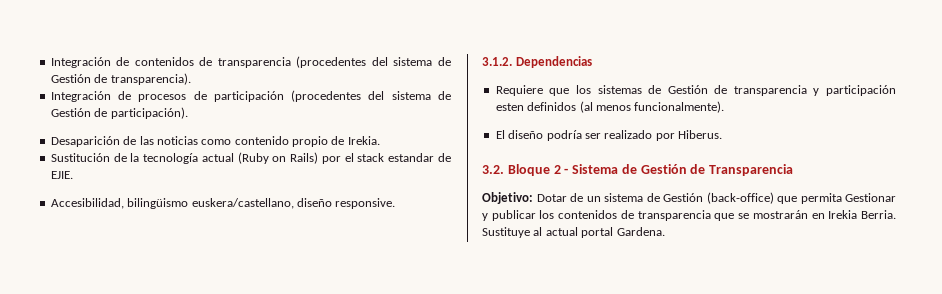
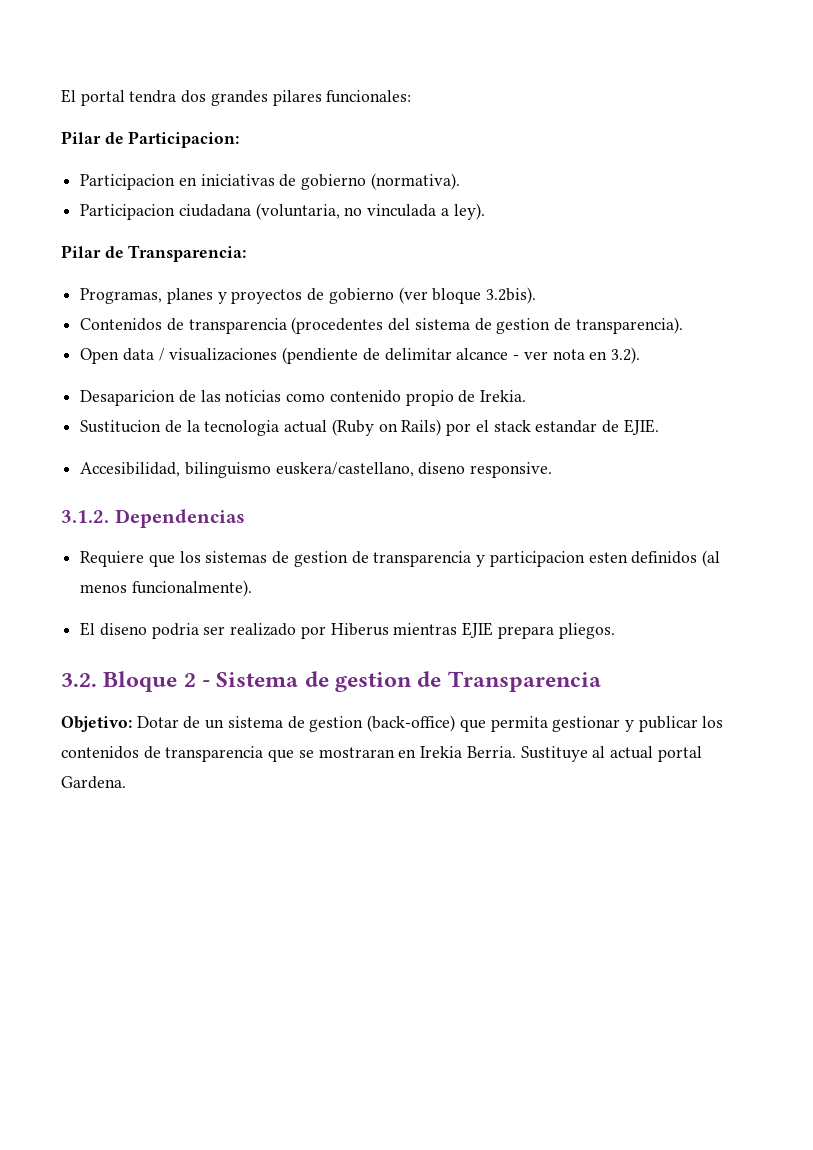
- Integración de contenidos de transparencia (procedentes del sistema de Gestión de transparencia).
+ El portal tendra dos grandes pilares funcionales:
+ Pilar de Participacion:
+ Participacion en iniciativas de gobierno (normativa).
+ Participacion ciudadana (voluntaria, no vinculada a ley).
+ Pilar de Transparencia:
+ Programas, planes y proyectos de gobierno (ver bloque 3.2bis).
+ Contenidos de transparencia (procedentes del sistema de gestion de transparencia).
- Integración de procesos de participación (procedentes del sistema de Gestión de participación).
- Desaparición de las noticias como contenido propio de Irekia.
+ Open data / visualizaciones (pendiente de delimitar alcance - ver nota en 3.2).
+ Desaparicion de las noticias como contenido propio de Irekia.
- Sustitución de la tecnología actual (Ruby on Rails) por el stack estandar de EJIE.
+ Sustitucion de la tecnologia actual (Ruby on Rails) por el stack estandar de EJIE.
- Accesibilidad, bilingüismo euskera/castellano, diseño responsive.
+ Accesibilidad, bilinguismo euskera/castellano, diseno responsive.
- Requiere que los sistemas de Gestión de transparencia y participación esten definidos (al menos funcionalmente).
+ Requiere que los sistemas de gestion de transparencia y participacion esten definidos (al menos funcionalmente).
- El diseño podría ser realizado por Hiberus.
+ El diseno podria ser realizado por Hiberus mientras EJIE prepara pliegos.
- 3.2. Bloque 2 - Sistema de Gestión de Transparencia
+ 3.2. Bloque 2 - Sistema de gestion de Transparencia
- Objetivo: Dotar de un sistema de Gestión (back-office) que permita Gestionar y publicar los contenidos de transparencia que se mostrarán en Irekia Berria.
+ Objetivo: Dotar de un sistema de gestion (back-office) que permita gestionar y publicar los contenidos de transparencia que se mostraran en Irekia Berria.

